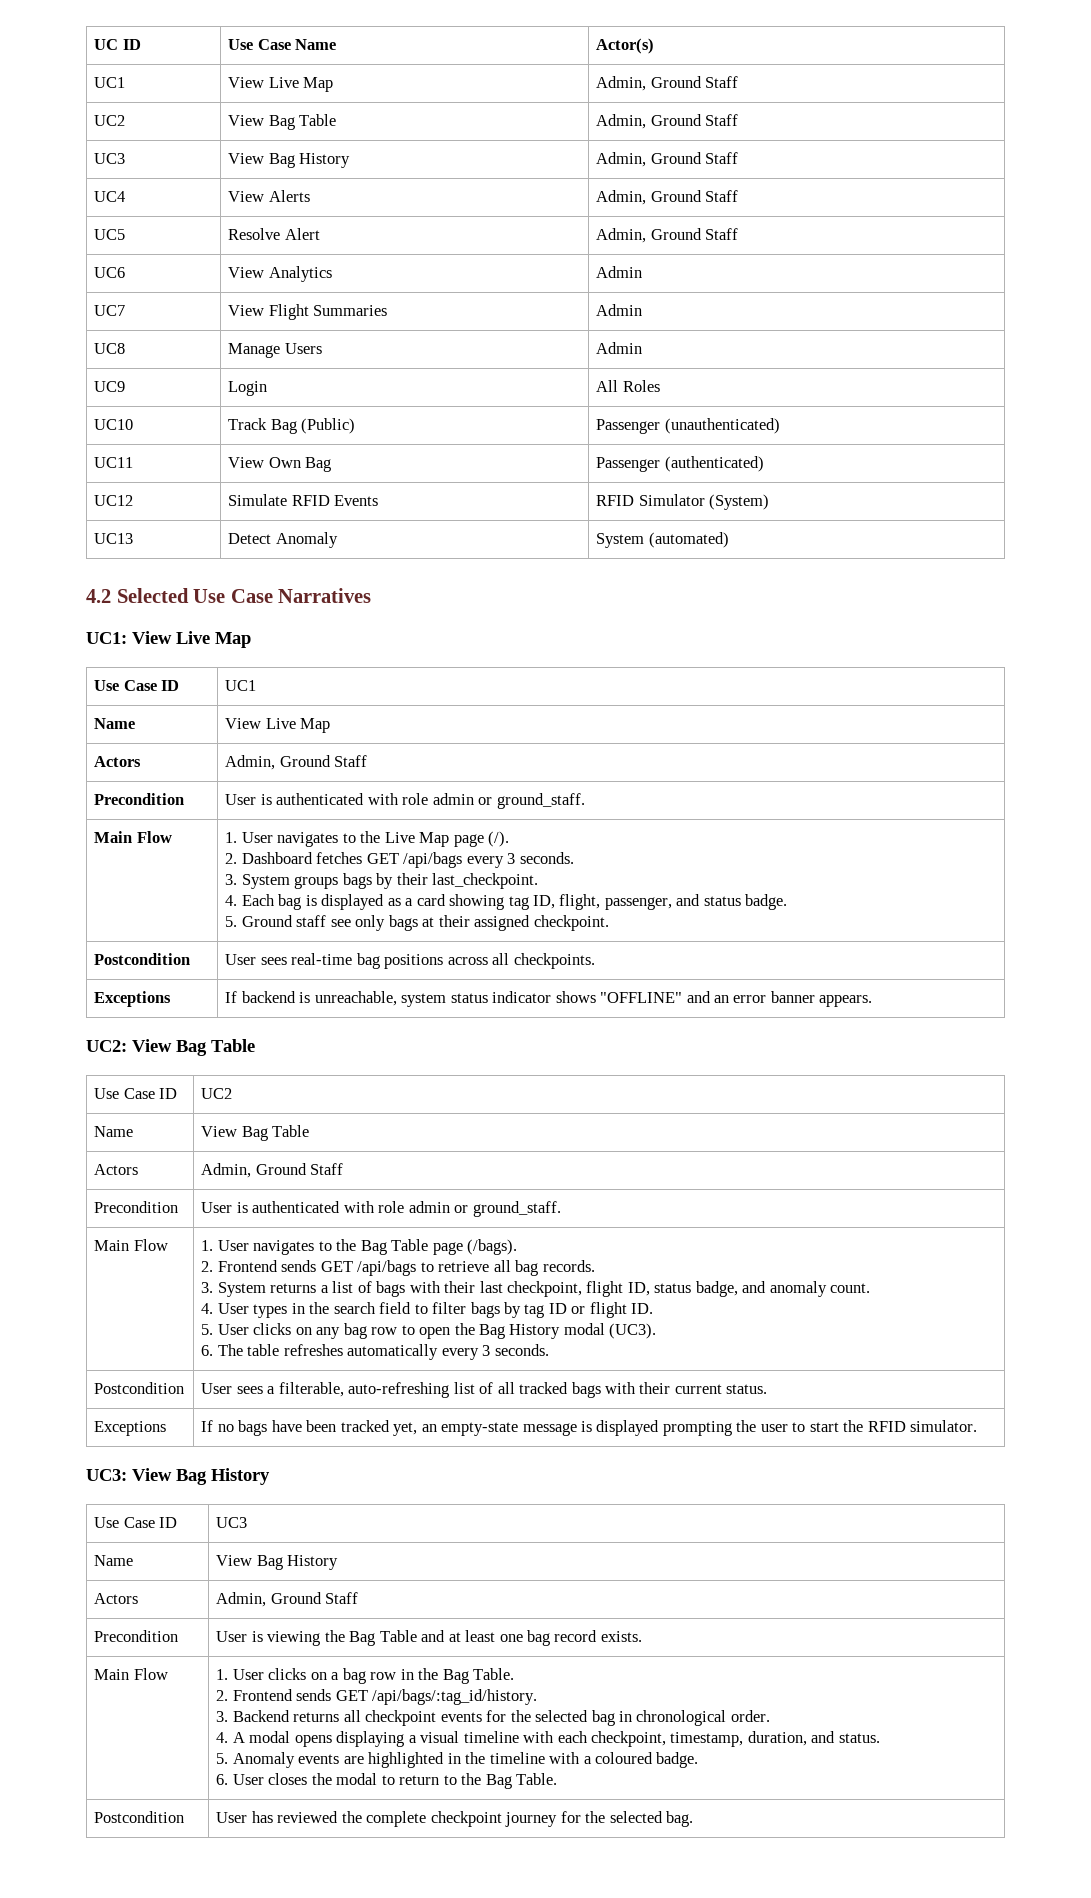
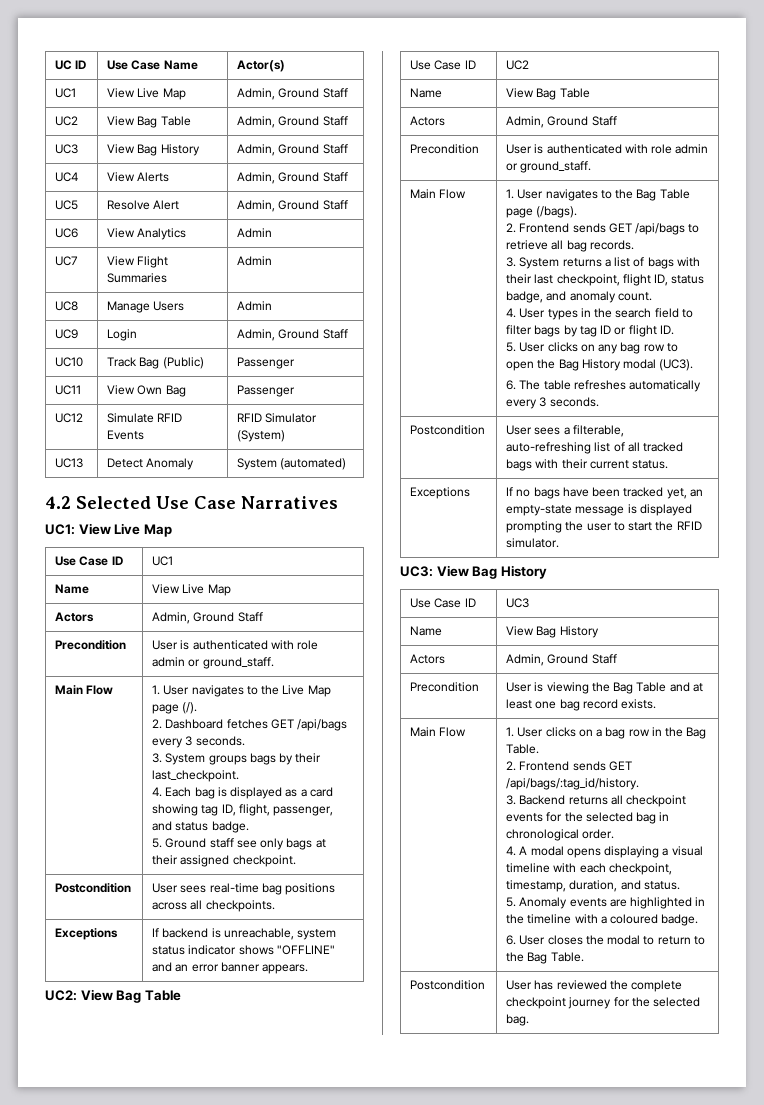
- UC9 | Login | All Roles
+ UC9 | Login | Admin, Ground Staff
- UC10 | Track Bag (Public) | Passenger (unauthenticated)
+ UC10 | Track Bag (Public) | Passenger
- UC11 | View Own Bag | Passenger (authenticated)
+ UC11 | View Own Bag | Passenger

